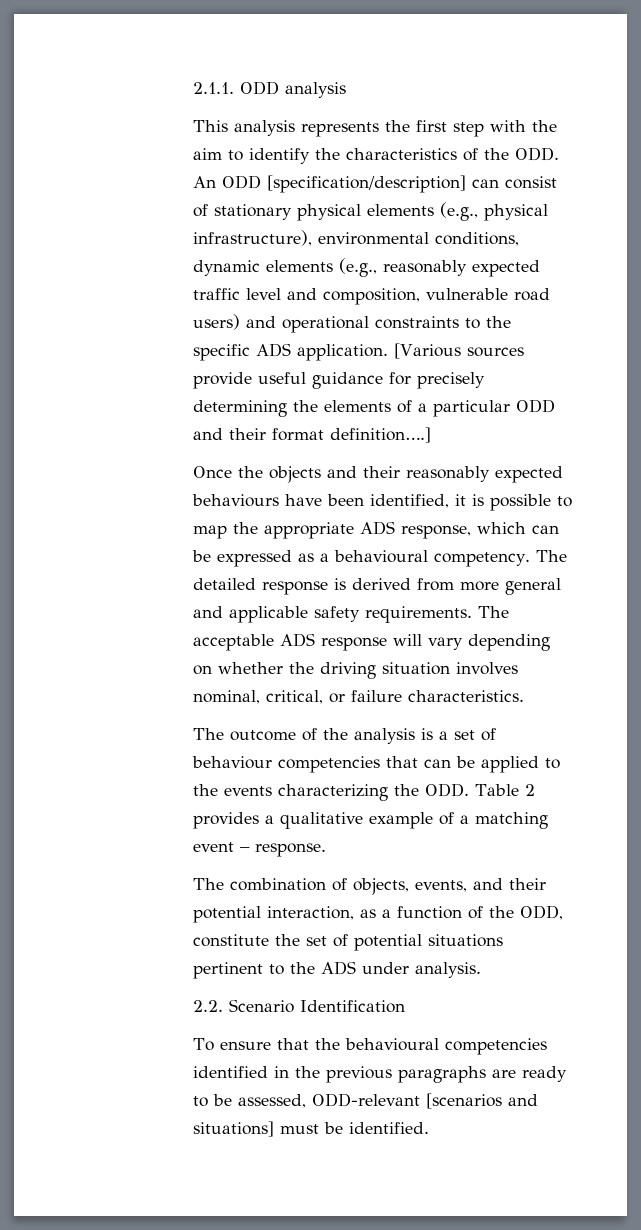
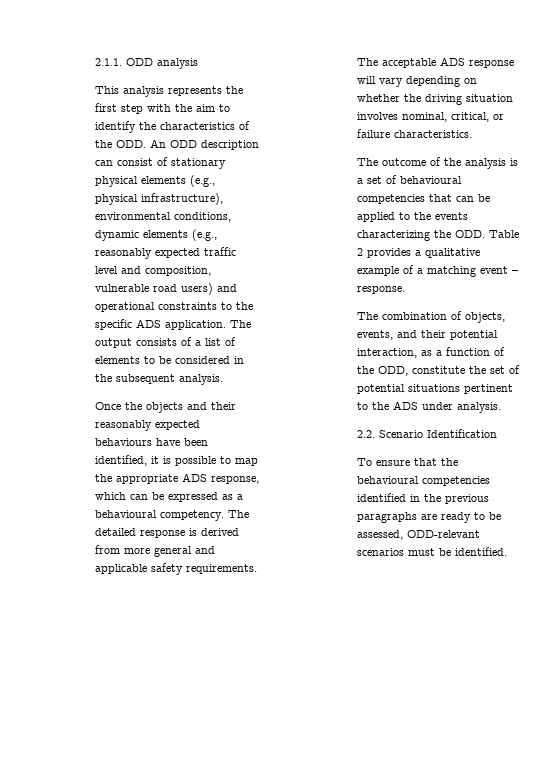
- This analysis represents the first step with the aim to identify the characteristics of the ODD. An ODD [specification/description] can consist of stationary physical elements (e.g., physical infrastructure), environmental conditions, dynamic elements (e.g., reasonably expected traffic level and composition, vulnerable road users) and operational constraints to the specific ADS application.
+ This analysis represents the first step with the aim to identify the characteristics of the ODD. An ODD description can consist of stationary physical elements (e.g., physical infrastructure), environmental conditions, dynamic elements (e.g., reasonably expected traffic level and composition, vulnerable road users) and operational constraints to the specific ADS application.
- [Various sources provide useful guidance for precisely determining the elements of a particular ODD and their format definition….]
+ The output consists of a list of elements to be considered in the subsequent analysis.
- The outcome of the analysis is a set of behaviour competencies that can be applied to the events characterizing the ODD. Table 2 provides a qualitative example of a matching event – response.
+ The outcome of the analysis is a set of behavioural competencies that can be applied to the events characterizing the ODD. Table 2 provides a qualitative example of a matching event – response.
- To ensure that the behavioural competencies identified in the previous paragraphs are ready to be assessed, ODD-relevant [scenarios and situations] must be identified.
+ To ensure that the behavioural competencies identified in the previous paragraphs are ready to be assessed, ODD-relevant scenarios must be identified.

